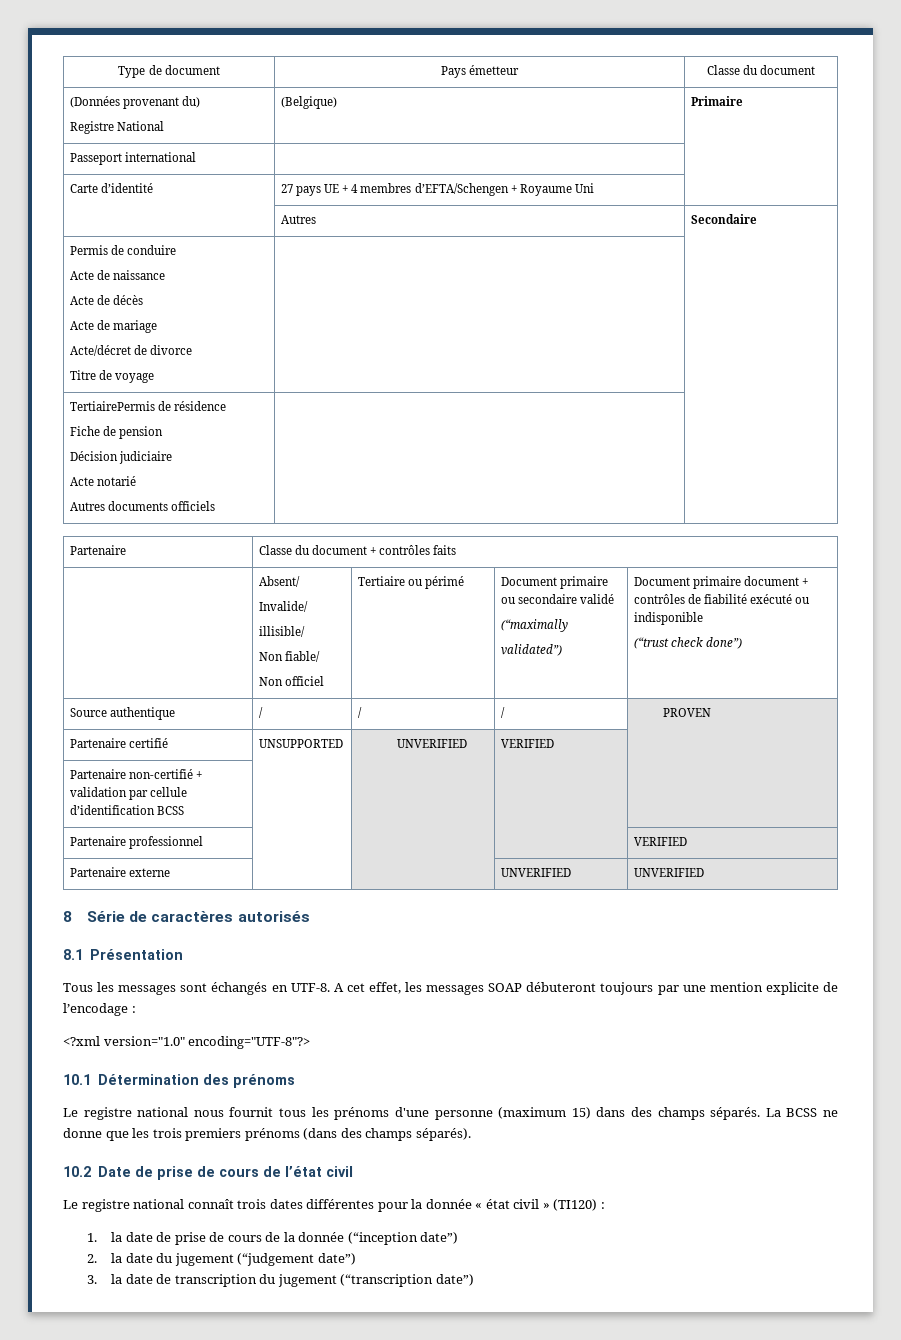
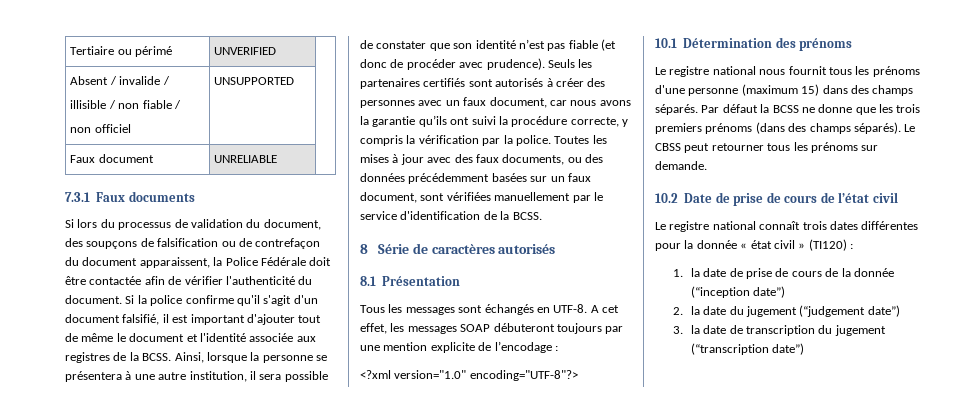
- Type de document | Pays émetteur | Classe du document
- (Données provenant du)
- Registre National | (Belgique) | Primaire
- Passeport international | |
- Carte d’identité | 27 pays UE + 4 membres d’EFTA/Schengen + Royaume Uni |
- | Autres | Secondaire
- Permis de conduire
- Acte de naissance
- Acte de décès
- Acte de mariage
- Acte/décret de divorce
- Titre de voyage | |
- TertiairePermis de résidence
- Fiche de pension
- Décision judiciaire
- Acte notarié
- Autres documents officiels | |
- Partenaire | Classe du document + contrôles faits
- | Absent/
- Invalide/
- illisible/
- Non fiable/
- Non officiel | Tertiaire ou périmé | Document primaire ou secondaire validé
- (“maximally
- validated”) | Document primaire document + contrôles de fiabilité exécuté ou indisponible
- (“trust check done”)
- Source authentique | / | / | / | PROVEN
- Partenaire certifié | UNSUPPORTED | UNVERIFIED | VERIFIED |
- Partenaire non-certifié + validation par cellule d’identification BCSS | | | |
- Partenaire professionnel | | | | VERIFIED
- Partenaire externe | | | UNVERIFIED | UNVERIFIED
+ Tertiaire ou périmé | UNVERIFIED |
+ Absent / invalide /
+ illisible / non fiable /
+ non officiel | UNSUPPORTED |
+ Faux document | UNRELIABLE |
+ 7.3.1 Faux documents
+ Si lors du processus de validation du document, des soupçons de falsification ou de contrefaçon du document apparaissent, la Police Fédérale doit être contactée afin de vérifier l'authenticité du document. Si la police confirme qu'il s'agit d'un document falsifié, il est important d'ajouter tout de même le document et l'identité associée aux registres de la BCSS. Ainsi, lorsque la personne se présentera à une autre institution, il sera possible de constater que son identité n’est pas fiable (et donc de procéder avec prudence). Seuls les partenaires certifiés sont autorisés à créer des personnes avec un faux document, car nous avons la garantie qu’ils ont suivi la procédure correcte, y compris la vérification par la police. Toutes les mises à jour avec des faux documents, ou des données précédemment basées sur un faux document, sont vérifiées manuellement par le service d'identification de la BCSS.
- La BCSS ne donne que les trois premiers prénoms (dans des champs séparés).
+ Par défaut la BCSS ne donne que les trois premiers prénoms (dans des champs séparés). Le CBSS peut retourner tous les prénoms sur demande.

